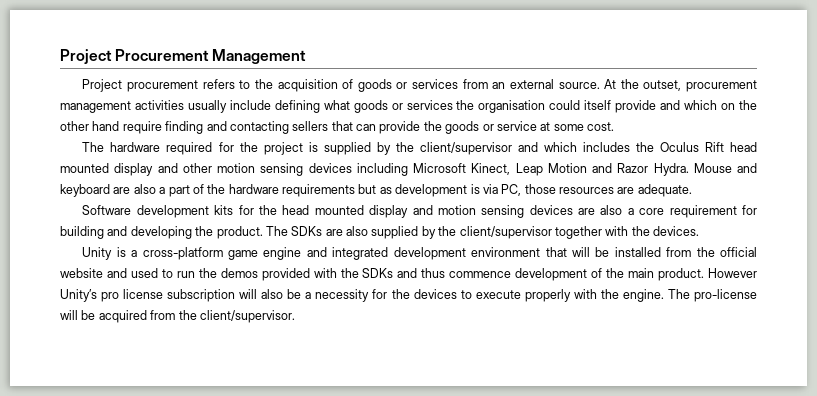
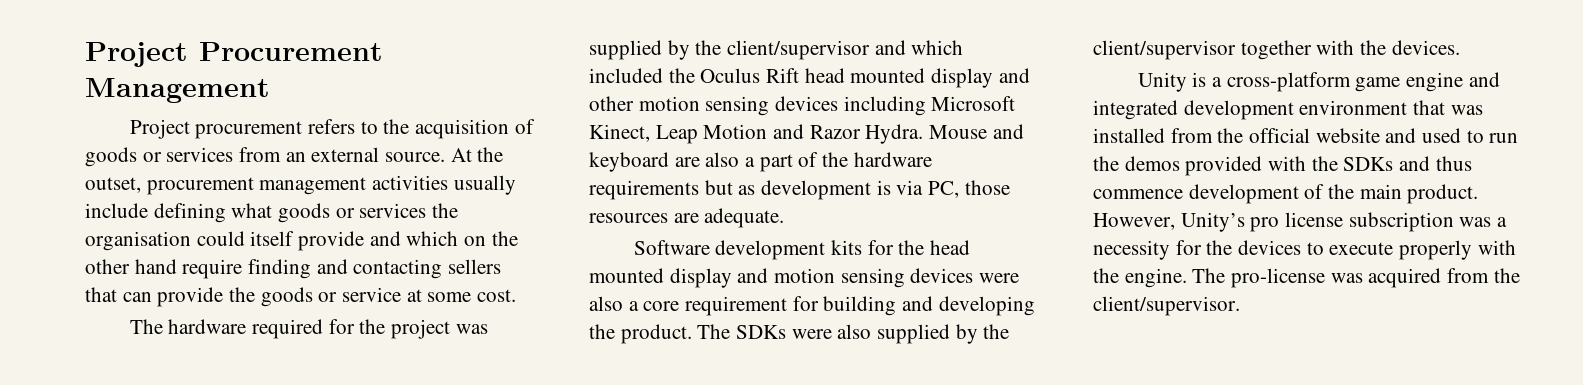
- The hardware required for the project is supplied by the client/supervisor and which includes the Oculus Rift head mounted display and other motion sensing devices including Microsoft Kinect, Leap Motion and Razor Hydra.
+ The hardware required for the project was supplied by the client/supervisor and which included the Oculus Rift head mounted display and other motion sensing devices including Microsoft Kinect, Leap Motion and Razor Hydra.
- Software development kits for the head mounted display and motion sensing devices are also a core requirement for building and developing the product.
+ Software development kits for the head mounted display and motion sensing devices were also a core requirement for building and developing the product.
- The SDKs are also supplied by the client/supervisor together with the devices.
+ The SDKs were also supplied by the client/supervisor together with the devices.
- Unity is a cross-platform game engine and integrated development environment that will be installed from the official website and used to run the demos provided with the SDKs and thus commence development of the main product.
+ Unity is a cross-platform game engine and integrated development environment that was installed from the official website and used to run the demos provided with the SDKs and thus commence development of the main product.
- However Unity’s pro license subscription will also be a necessity for the devices to execute properly with the engine.
+ However, Unity’s pro license subscription was a necessity for the devices to execute properly with the engine.
- The pro-license will be acquired from the client/supervisor.
+ The pro-license was acquired from the client/supervisor.

